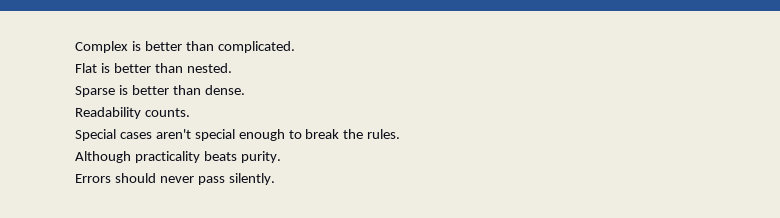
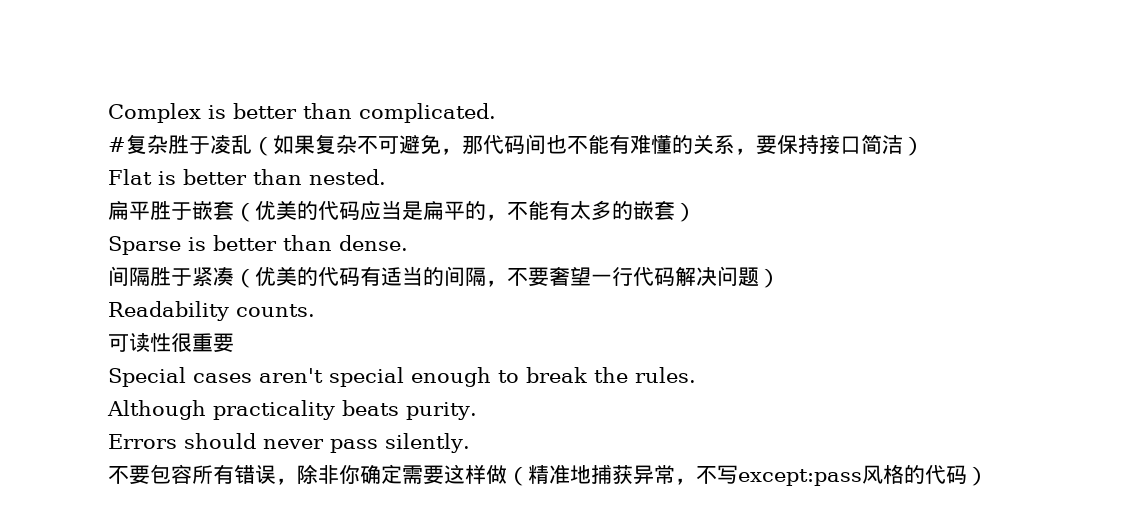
+ #复杂胜于凌乱（如果复杂不可避免，那代码间也不能有难懂的关系，要保持接口简洁）
+ 扁平胜于嵌套（优美的代码应当是扁平的，不能有太多的嵌套）
+ 间隔胜于紧凑（优美的代码有适当的间隔，不要奢望一行代码解决问题）
+ 可读性很重要
+ 不要包容所有错误，除非你确定需要这样做（精准地捕获异常，不写except:pass风格的代码）

